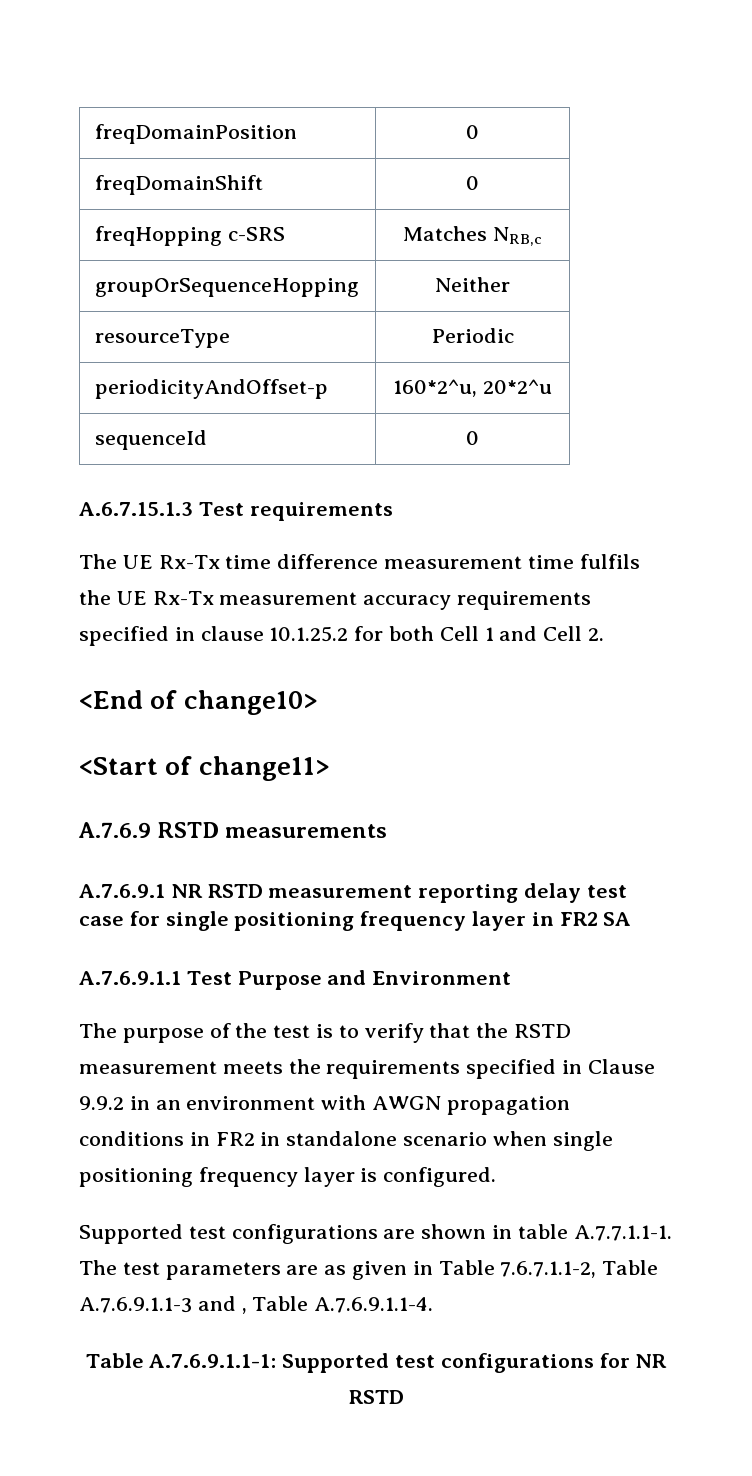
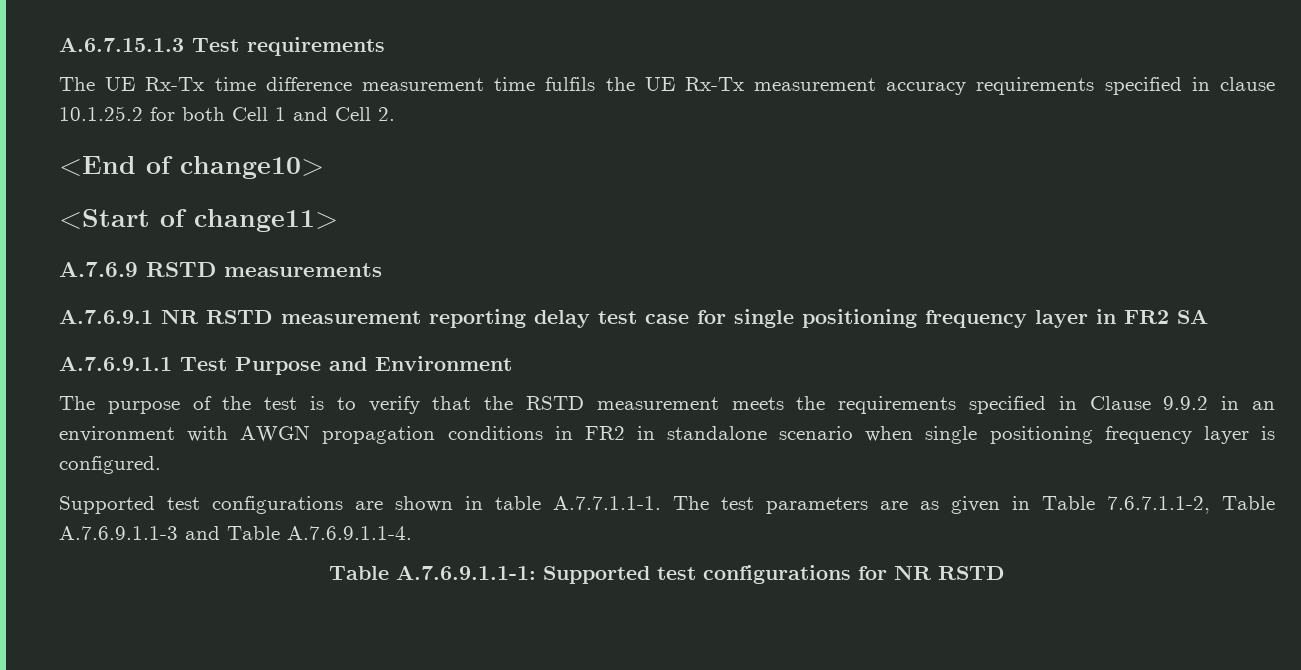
- freqDomainPosition | 0
- freqDomainShift | 0
- freqHopping c-SRS | Matches NRB,c
- groupOrSequenceHopping | Neither
- resourceType | Periodic
- periodicityAndOffset-p | 160*2^u, 20*2^u
- sequenceId | 0
- Supported test configurations are shown in table A.7.7.1.1-1. The test parameters are as given in Table 7.6.7.1.1-2, Table A.7.6.9.1.1-3 and , Table A.7.6.9.1.1-4.
+ Supported test configurations are shown in table A.7.7.1.1-1. The test parameters are as given in Table 7.6.7.1.1-2, Table A.7.6.9.1.1-3 and Table A.7.6.9.1.1-4.

